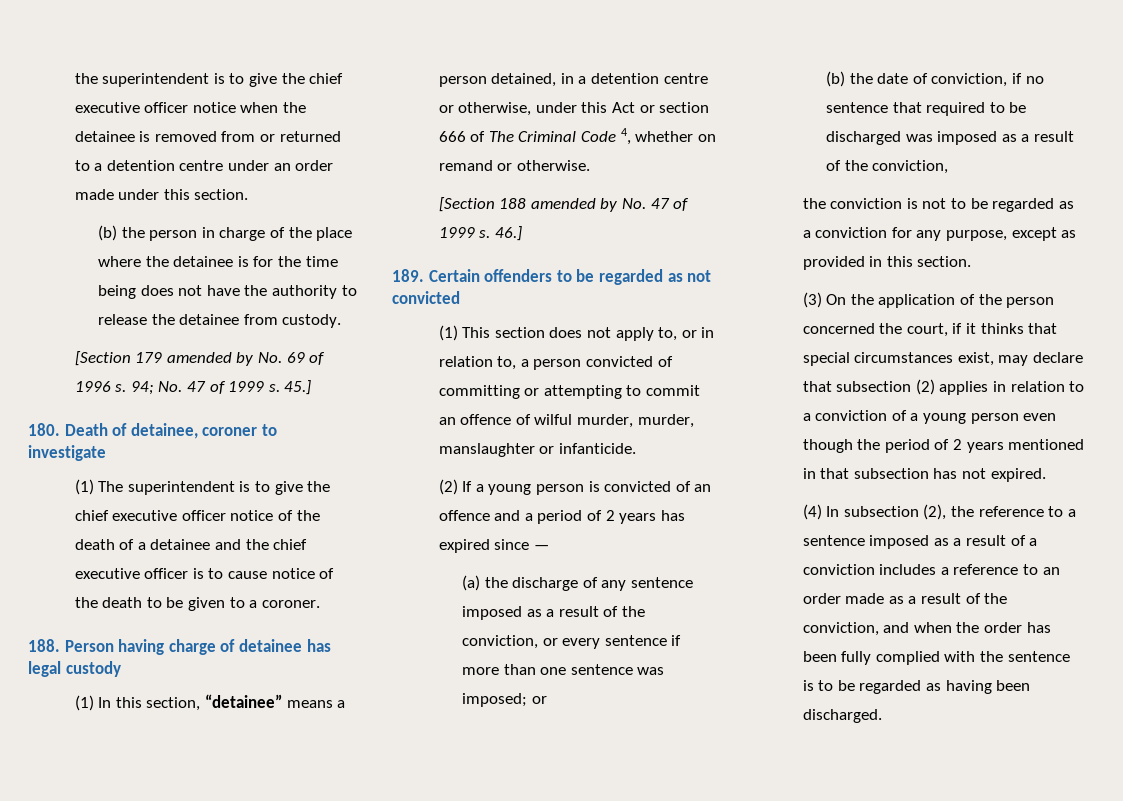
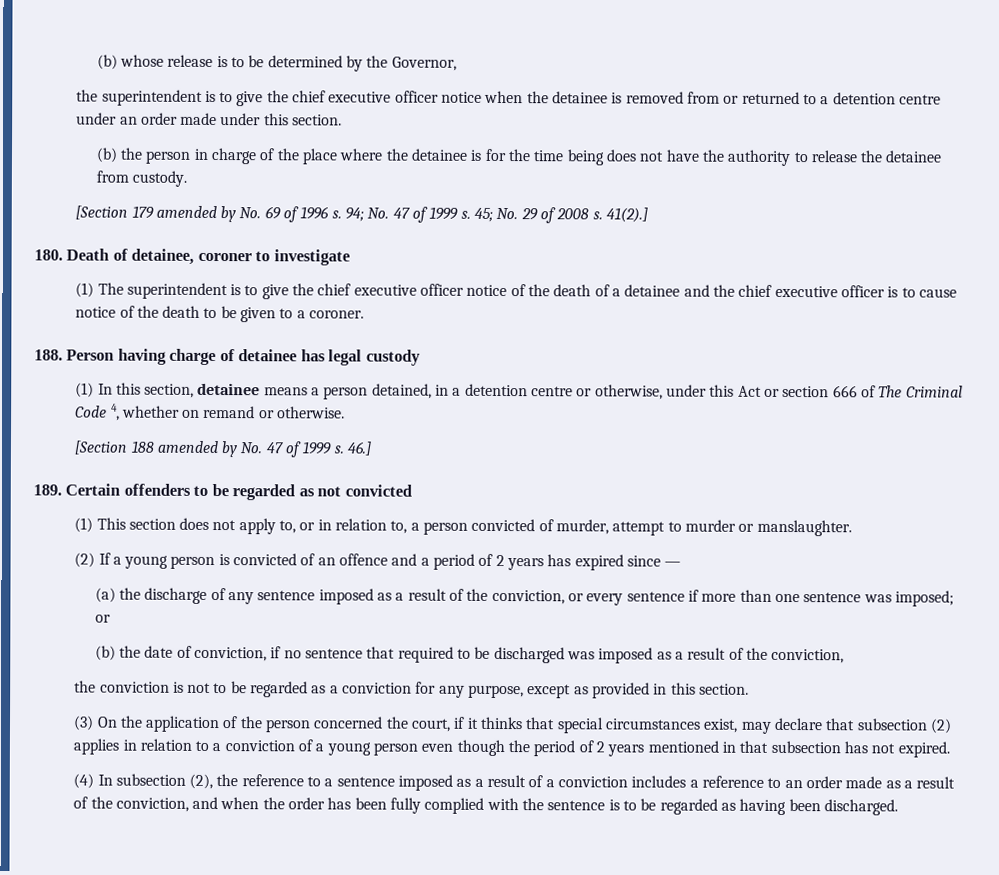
+ (b) whose release is to be determined by the Governor,
- 45.]
+ 45; No. 29 of 2008 s. 41(2).]
- (1) In this section, “detainee” means a person detained, in a detention centre or otherwise, under this Act or section 666 of The Criminal Code 4, whether on remand or otherwise.
+ (1) In this section, detainee means a person detained, in a detention centre or otherwise, under this Act or section 666 of The Criminal Code 4, whether on remand or otherwise.
- (1) This section does not apply to, or in relation to, a person convicted of committing or attempting to commit an offence of wilful murder, murder, manslaughter or infanticide.
+ (1) This section does not apply to, or in relation to, a person convicted of murder, attempt to murder or manslaughter.

